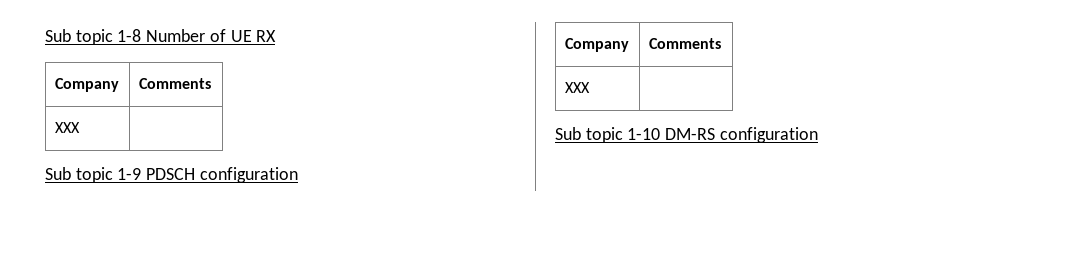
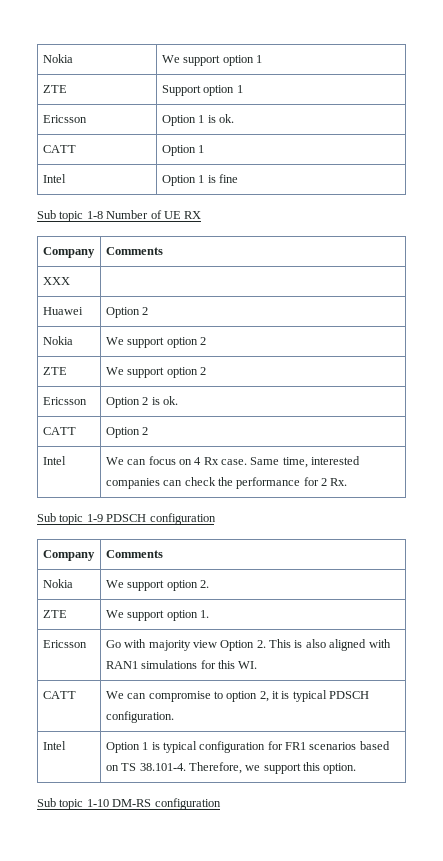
+ Nokia | We support option 1
+ ZTE | Support option 1
+ Ericsson | Option 1 is ok.
+ CATT | Option 1
+ Intel | Option 1 is fine
+ Huawei | Option 2
+ Nokia | We support option 2
+ ZTE | We support option 2
+ Ericsson | Option 2 is ok.
+ CATT | Option 2
+ Intel | We can focus on 4 Rx case. Same time, interested companies can check the performance for 2 Rx.
  Sub topic 1-9 PDSCH configuration
  Company | Comments
- XXX |
+ Nokia | We support option 2.
+ ZTE | We support option 1.
+ Ericsson | Go with majority view Option 2. This is also aligned with RAN1 simulations for this WI.
+ CATT | We can compromise to option 2, it is typical PDSCH configuration.
+ Intel | Option 1 is typical configuration for FR1 scenarios based on TS 38.101-4. Therefore, we support this option.

